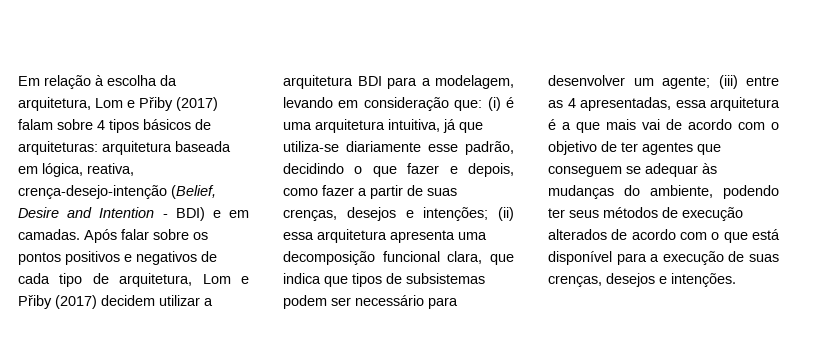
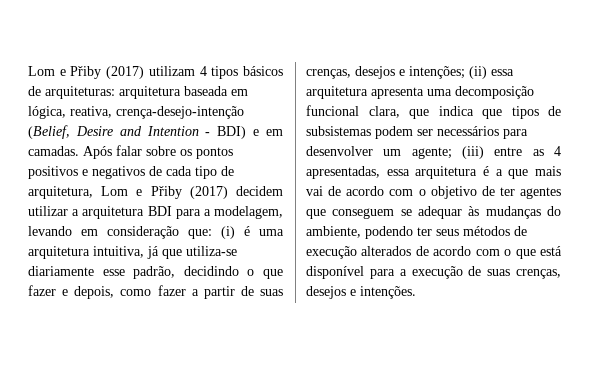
- Em relação à escolha da arquitetura, Lom e Přiby (2017) falam sobre 4 tipos básicos de arquiteturas: arquitetura baseada em lógica, reativa, crença-desejo-intenção (Belief, Desire and Intention - BDI) e em camadas.
+ Lom e Přiby (2017) utilizam 4 tipos básicos de arquiteturas: arquitetura baseada em lógica, reativa, crença-desejo-intenção (Belief, Desire and Intention - BDI) e em camadas.
- (ii) essa arquitetura apresenta uma decomposição funcional clara, que indica que tipos de subsistemas podem ser necessário para desenvolver um agente;
+ (ii) essa arquitetura apresenta uma decomposição funcional clara, que indica que tipos de subsistemas podem ser necessários para desenvolver um agente;

